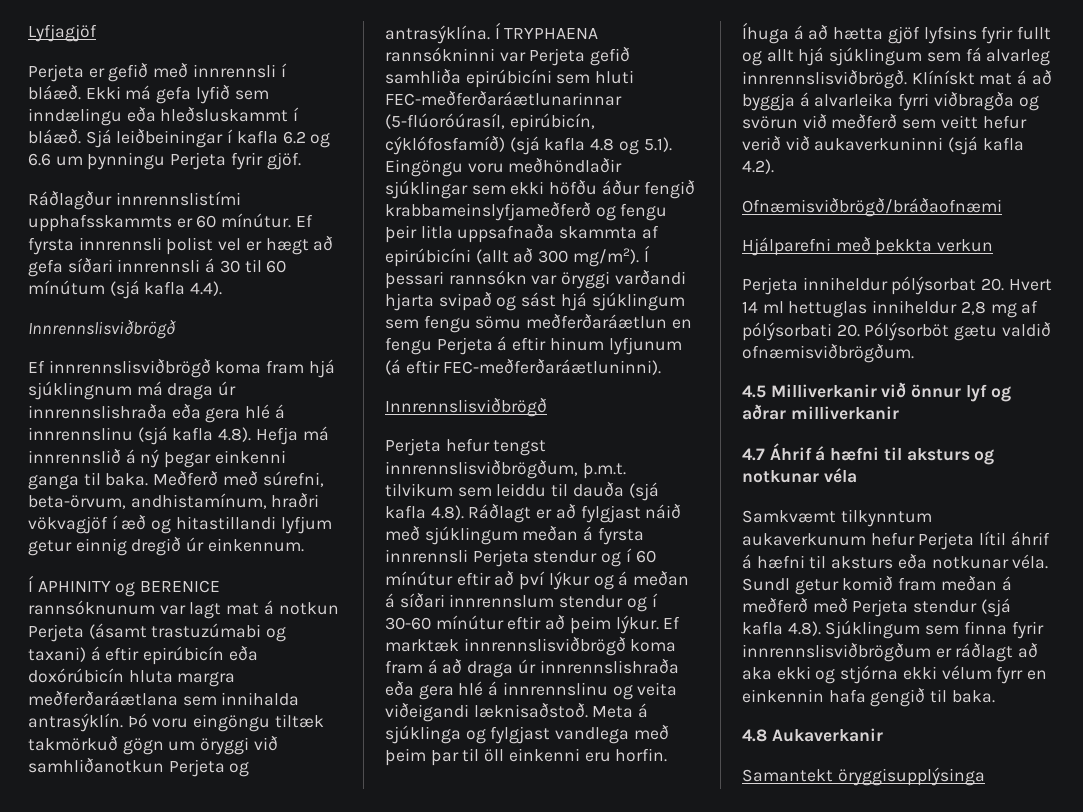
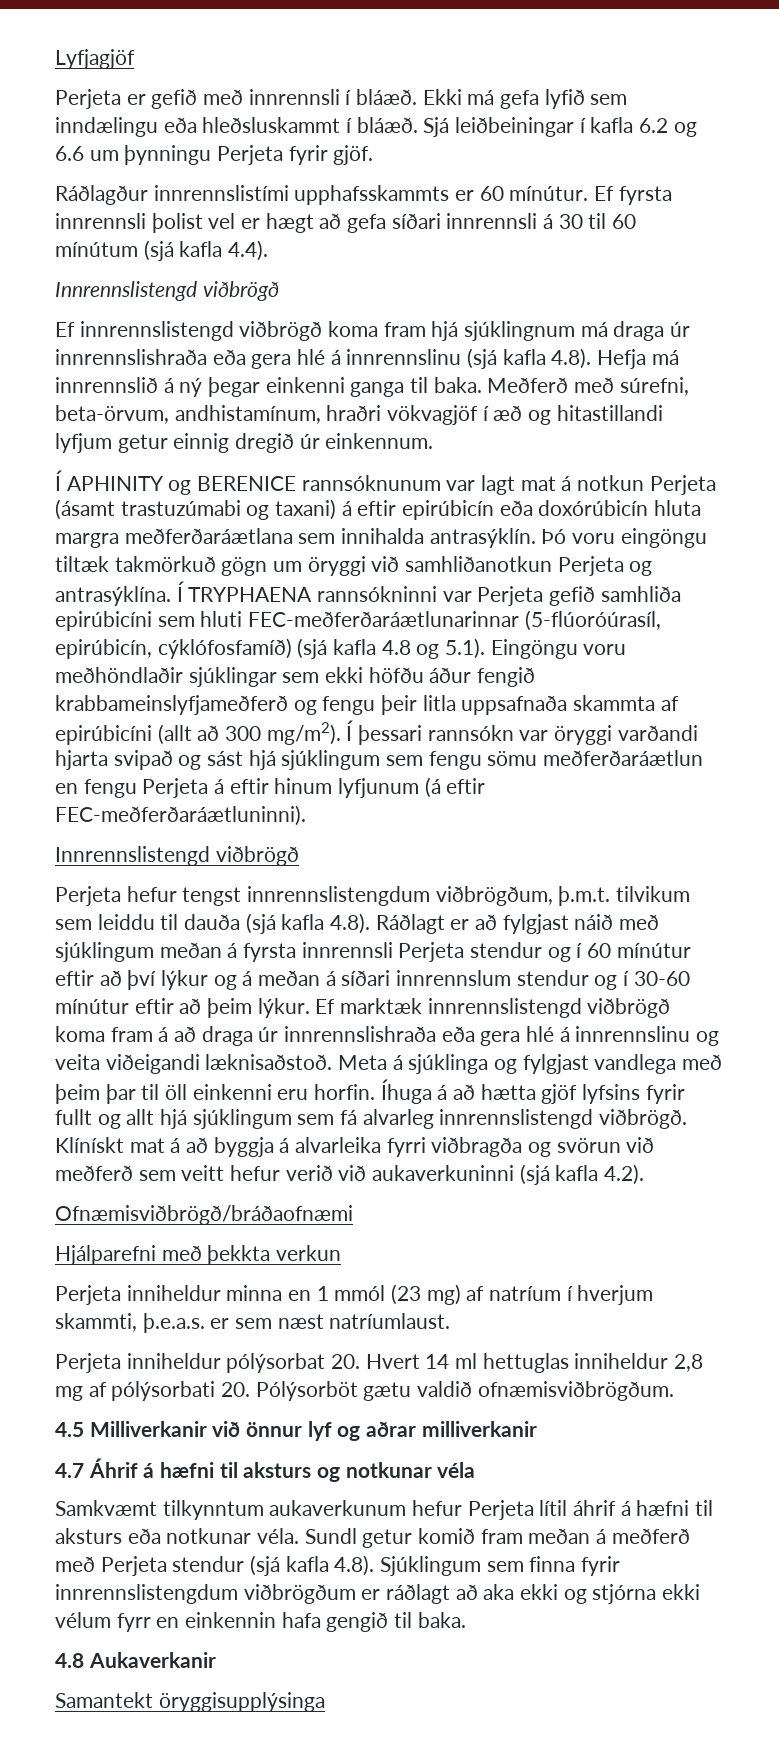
  Ef fyrsta innrennsli þolist vel er hægt að gefa síðari innrennsli á 30 til 60 mínútum (sjá kafla 4.4).
- Innrennslisviðbrögð
- Ef innrennslisviðbrögð koma fram hjá sjúklingnum má draga úr innrennslishraða eða gera hlé á innrennslinu (sjá kafla 4.8). Hefja má innrennslið á ný þegar einkenni ganga til baka.
+ Innrennslistengd viðbrögð
+ Ef innrennslistengd viðbrögð koma fram hjá sjúklingnum má draga úr innrennslishraða eða gera hlé á innrennslinu (sjá kafla 4.8). Hefja má innrennslið á ný þegar einkenni ganga til baka.
  Í þessari rannsókn var öryggi varðandi hjarta svipað og sást hjá sjúklingum sem fengu sömu meðferðaráætlun en fengu Perjeta á eftir hinum lyfjunum (á eftir FEC-meðferðaráætluninni).
- Innrennslisviðbrögð
+ Innrennslistengd viðbrögð
- Perjeta hefur tengst innrennslisviðbrögðum, þ.m.t. tilvikum sem leiddu til dauða (sjá kafla 4.8). Ráðlagt er að fylgjast náið með sjúklingum meðan á fyrsta innrennsli Perjeta stendur og í 60 mínútur eftir að því lýkur og á meðan á síðari innrennslum stendur og í 30-60 mínútur eftir að þeim lýkur.
+ Perjeta hefur tengst innrennslistengdum viðbrögðum, þ.m.t. tilvikum sem leiddu til dauða (sjá kafla 4.8). Ráðlagt er að fylgjast náið með sjúklingum meðan á fyrsta innrennsli Perjeta stendur og í 60 mínútur eftir að því lýkur og á meðan á síðari innrennslum stendur og í 30-60 mínútur eftir að þeim lýkur.
- Ef marktæk innrennslisviðbrögð koma fram á að draga úr innrennslishraða eða gera hlé á innrennslinu og veita viðeigandi læknisaðstoð.
+ Ef marktæk innrennslistengd viðbrögð koma fram á að draga úr innrennslishraða eða gera hlé á innrennslinu og veita viðeigandi læknisaðstoð.
- Íhuga á að hætta gjöf lyfsins fyrir fullt og allt hjá sjúklingum sem fá alvarleg innrennslisviðbrögð.
+ Íhuga á að hætta gjöf lyfsins fyrir fullt og allt hjá sjúklingum sem fá alvarleg innrennslistengd viðbrögð.
+ Perjeta inniheldur minna en 1 mmól (23 mg) af natríum í hverjum skammti, þ.e.a.s. er sem næst natríumlaust.
- Sundl getur komið fram meðan á meðferð með Perjeta stendur (sjá kafla 4.8). Sjúklingum sem finna fyrir innrennslisviðbrögðum er ráðlagt að aka ekki og stjórna ekki vélum fyrr en einkennin hafa gengið til baka.
+ Sundl getur komið fram meðan á meðferð með Perjeta stendur (sjá kafla 4.8). Sjúklingum sem finna fyrir innrennslistengdum viðbrögðum er ráðlagt að aka ekki og stjórna ekki vélum fyrr en einkennin hafa gengið til baka.

